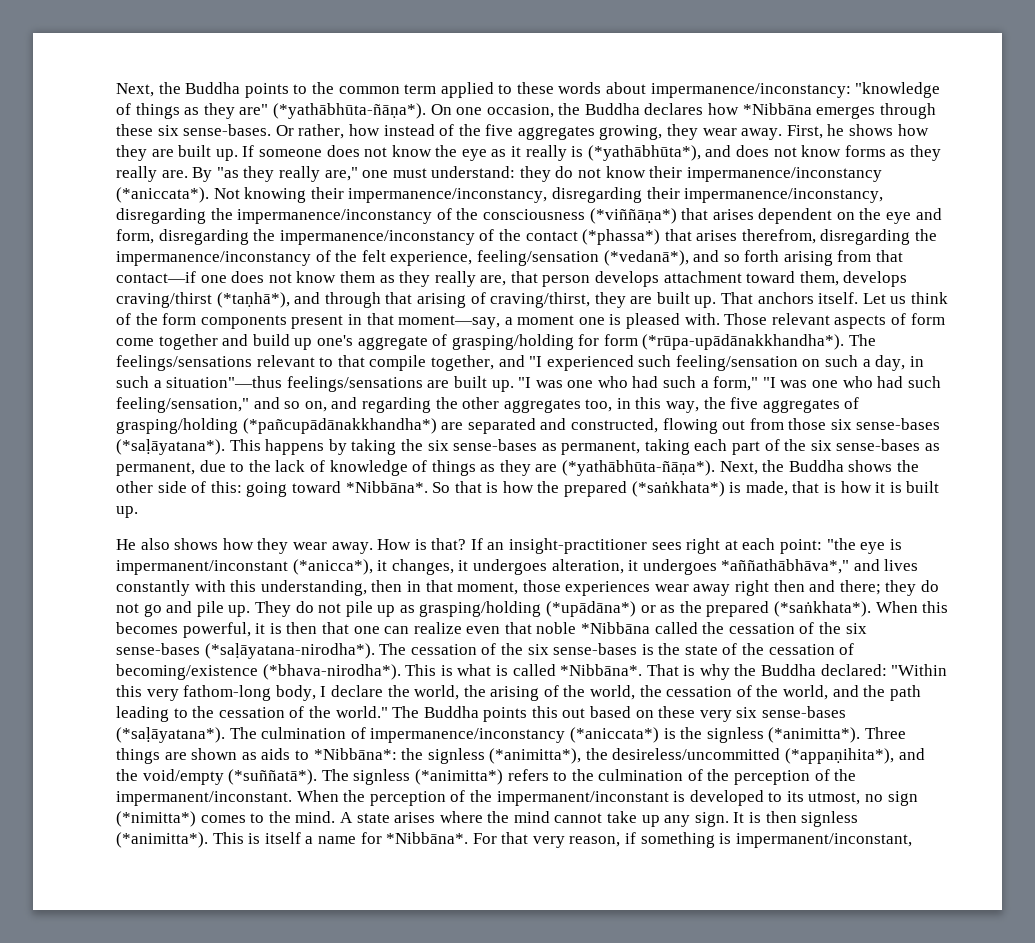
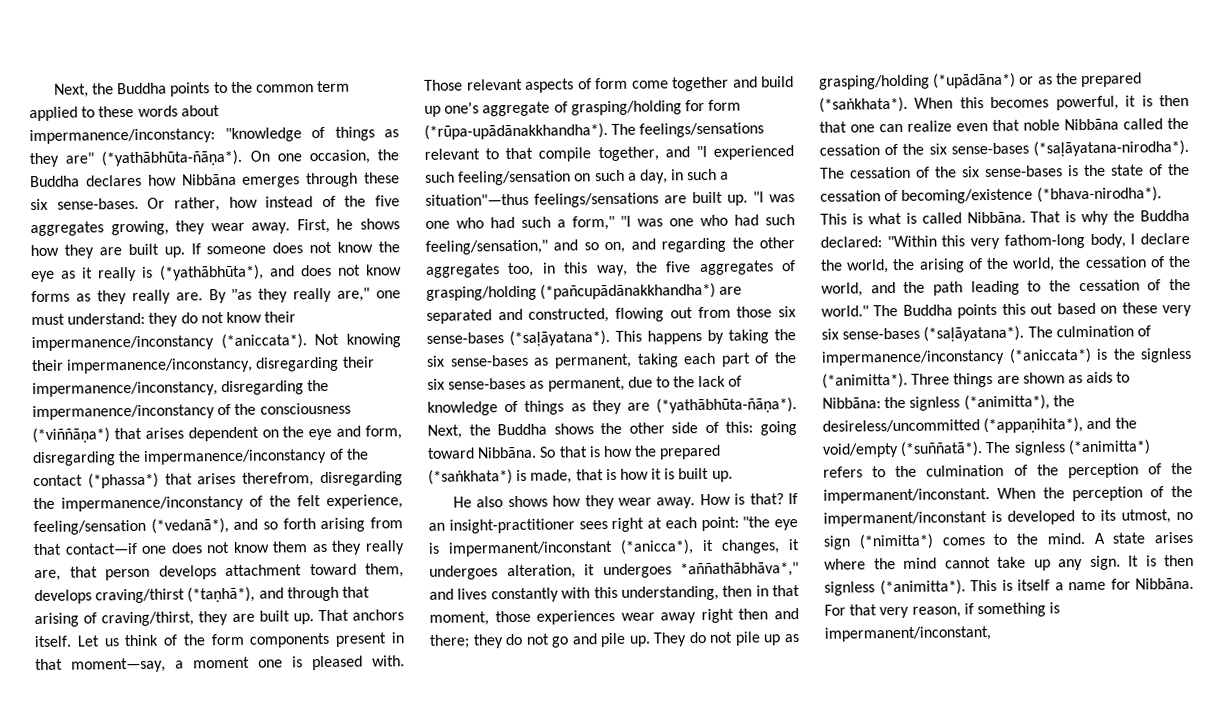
- On one occasion, the Buddha declares how *Nibbāna emerges through these six sense-bases.
+ On one occasion, the Buddha declares how Nibbāna emerges through these six sense-bases.
- Next, the Buddha shows the other side of this: going toward *Nibbāna*.
+ Next, the Buddha shows the other side of this: going toward Nibbāna.
- When this becomes powerful, it is then that one can realize even that noble *Nibbāna called the cessation of the six sense-bases (*saḷāyatana-nirodha*).
+ When this becomes powerful, it is then that one can realize even that noble Nibbāna called the cessation of the six sense-bases (*saḷāyatana-nirodha*).
- This is what is called *Nibbāna*.
+ This is what is called Nibbāna.
- Three things are shown as aids to *Nibbāna*: the signless (*animitta*), the desireless/uncommitted (*appaṇihita*), and the void/empty (*suññatā*).
+ Three things are shown as aids to Nibbāna: the signless (*animitta*), the desireless/uncommitted (*appaṇihita*), and the void/empty (*suññatā*).
- This is itself a name for *Nibbāna*.
+ This is itself a name for Nibbāna.

